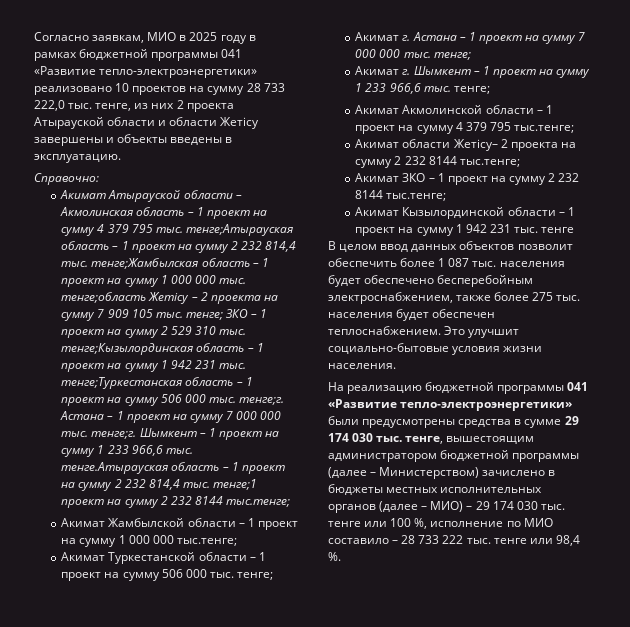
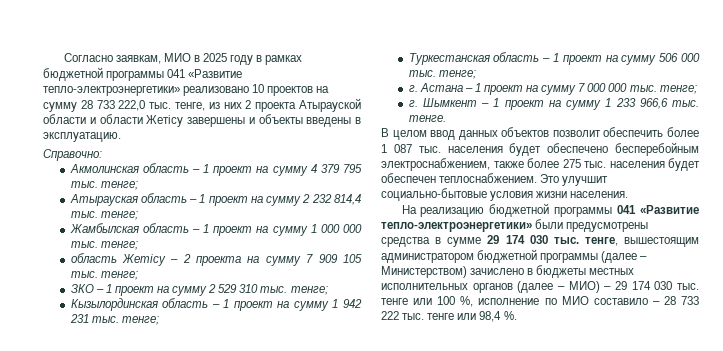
- Акимат Атырауской области – Акмолинская область – 1 проект на сумму 4 379 795 тыс. тенге;Атырауская область – 1 проект на сумму 2 232 814,4 тыс. тенге;Жамбылская область – 1 проект на сумму 1 000 000 тыс. тенге;область Жетісу – 2 проекта на сумму 7 909 105 тыс. тенге; ЗКО – 1 проект на сумму 2 529 310 тыс. тенге;Кызылординская область – 1 проект на сумму 1 942 231 тыс. тенге;Туркестанская область – 1 проект на сумму 506 000 тыс. тенге;г. Астана – 1 проект на сумму 7 000 000 тыс. тенге;г. Шымкент – 1 проект на сумму 1 233 966,6 тыс. тенге.Атырауская область – 1 проект на сумму 2 232 814,4 тыс. тенге;1 проект на сумму 2 232 8144 тыс.тенге;
- Акимат Жамбылской области – 1 проект на сумму 1 000 000 тыс.тенге;
- Акимат Туркестанской области – 1 проект на сумму 506 000 тыс. тенге;
- Акимат г. Астана – 1 проект на сумму 7 000 000 тыс. тенге;
+ Акмолинская область – 1 проект на сумму 4 379 795 тыс. тенге;
+ Атырауская область – 1 проект на сумму 2 232 814,4 тыс. тенге;
+ Жамбылская область – 1 проект на сумму 1 000 000 тыс. тенге;
+ область Жетісу – 2 проекта на сумму 7 909 105 тыс. тенге;
+ ЗКО – 1 проект на сумму 2 529 310 тыс. тенге;
+ Кызылординская область – 1 проект на сумму 1 942 231 тыс. тенге;
+ Туркестанская область – 1 проект на сумму 506 000 тыс. тенге;
+ г. Астана – 1 проект на сумму 7 000 000 тыс. тенге;
- Акимат г. Шымкент – 1 проект на сумму 1 233 966,6 тыс. тенге;
- Акимат Акмолинской области – 1 проект на сумму 4 379 795 тыс.тенге;
- Акимат области Жетісу– 2 проекта на сумму 2 232 8144 тыс.тенге;
- Акимат ЗКО – 1 проект на сумму 2 232 8144 тыс.тенге;
- Акимат Кызылординской области – 1 проект на сумму 1 942 231 тыс. тенге
+ г. Шымкент – 1 проект на сумму 1 233 966,6 тыс. тенге.

